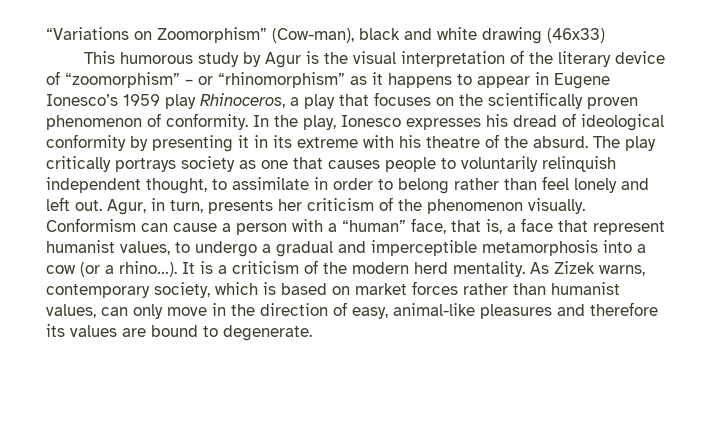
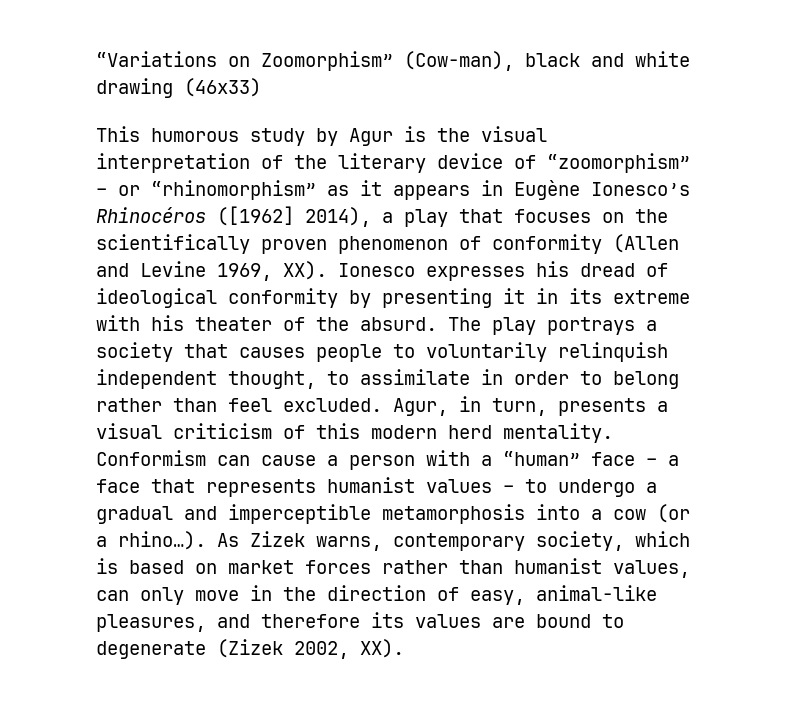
- This humorous study by Agur is the visual interpretation of the literary device of “zoomorphism” – or “rhinomorphism” as it happens to appear in Eugene Ionesco’s 1959 play Rhinoceros, a play that focuses on the scientifically proven phenomenon of conformity. In the play, Ionesco expresses his dread of ideological conformity by presenting it in its extreme with his theatre of the absurd.
+ This humorous study by Agur is the visual interpretation of the literary device of “zoomorphism” – or “rhinomorphism” as it appears in Eugène Ionesco’s Rhinocéros ([1962] 2014), a play that focuses on the scientifically proven phenomenon of conformity (Allen and Levine 1969, XX). Ionesco expresses his dread of ideological conformity by presenting it in its extreme with his theater of the absurd.
- The play critically portrays society as one that causes people to voluntarily relinquish independent thought, to assimilate in order to belong rather than feel lonely and left out. Agur, in turn, presents her criticism of the phenomenon visually.
+ The play portrays a society that causes people to voluntarily relinquish independent thought, to assimilate in order to belong rather than feel excluded. Agur, in turn, presents a visual criticism of this modern herd mentality.
- Conformism can cause a person with a “human” face, that is, a face that represent humanist values, to undergo a gradual and imperceptible metamorphosis into a cow (or a rhino…).
+ Conformism can cause a person with a “human” face – a face that represents humanist values – to undergo a gradual and imperceptible metamorphosis into a cow (or a rhino…).
- It is a criticism of the modern herd mentality.
- As Zizek warns, contemporary society, which is based on market forces rather than humanist values, can only move in the direction of easy, animal-like pleasures and therefore its values are bound to degenerate.
+ As Zizek warns, contemporary society, which is based on market forces rather than humanist values, can only move in the direction of easy, animal-like pleasures, and therefore its values are bound to degenerate (Zizek 2002, XX).

